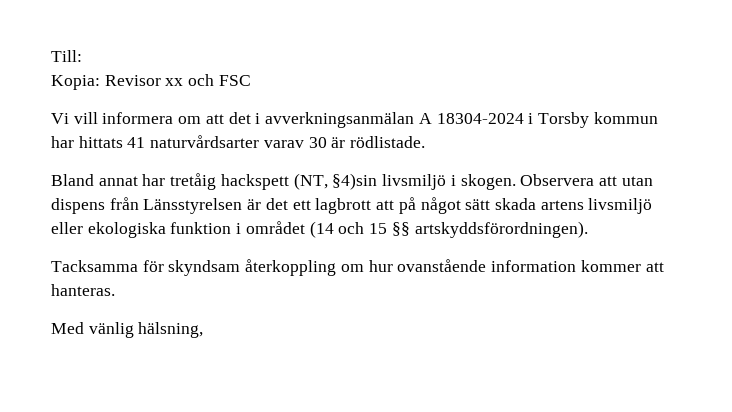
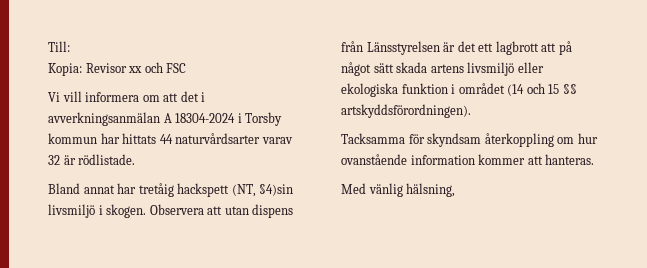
- Vi vill informera om att det i avverkningsanmälan A 18304-2024 i Torsby kommun har hittats 41 naturvårdsarter varav 30 är rödlistade.
+ Vi vill informera om att det i avverkningsanmälan A 18304-2024 i Torsby kommun har hittats 44 naturvårdsarter varav 32 är rödlistade.

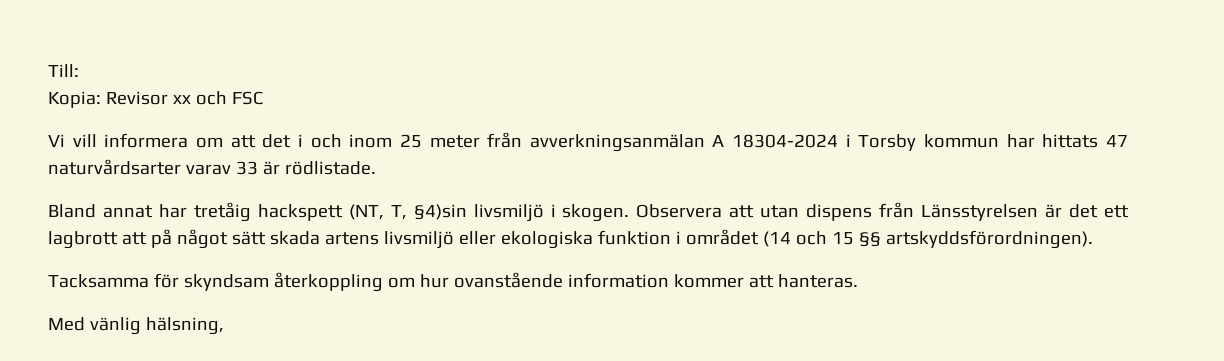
- Vi vill informera om att det i avverkningsanmälan A 18304-2024 i Torsby kommun har hittats 44 naturvårdsarter varav 32 är rödlistade.
+ Vi vill informera om att det i och inom 25 meter från avverkningsanmälan A 18304-2024 i Torsby kommun har hittats 47 naturvårdsarter varav 33 är rödlistade.
- Bland annat har tretåig hackspett (NT, §4)sin livsmiljö i skogen.
+ Bland annat har tretåig hackspett (NT, T, §4)sin livsmiljö i skogen.

